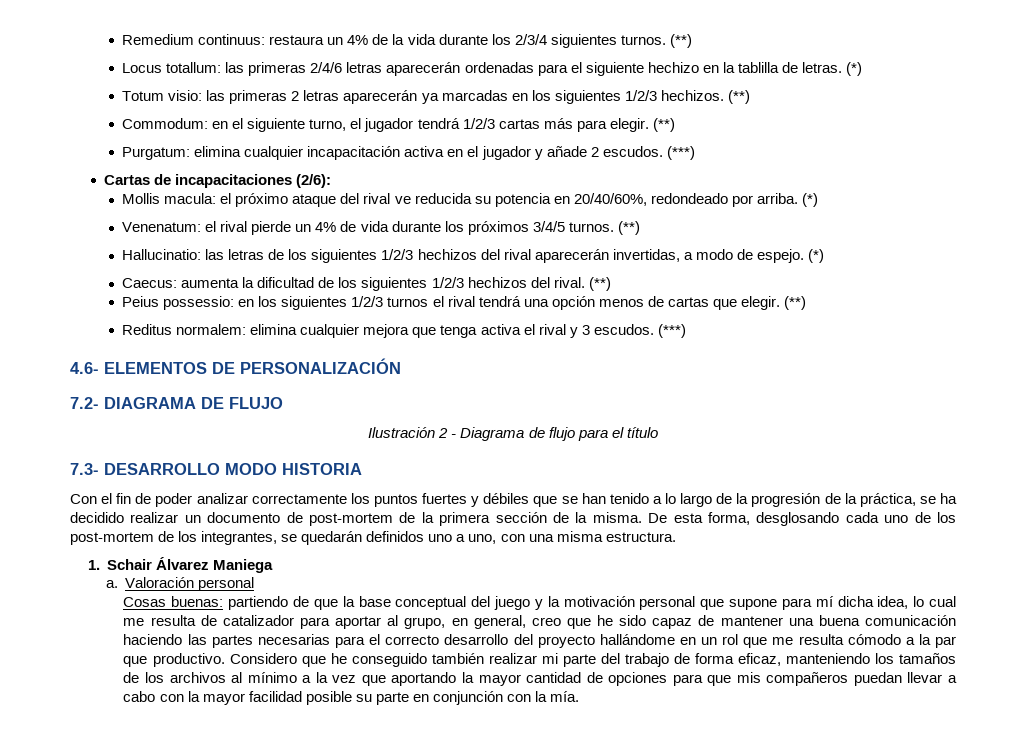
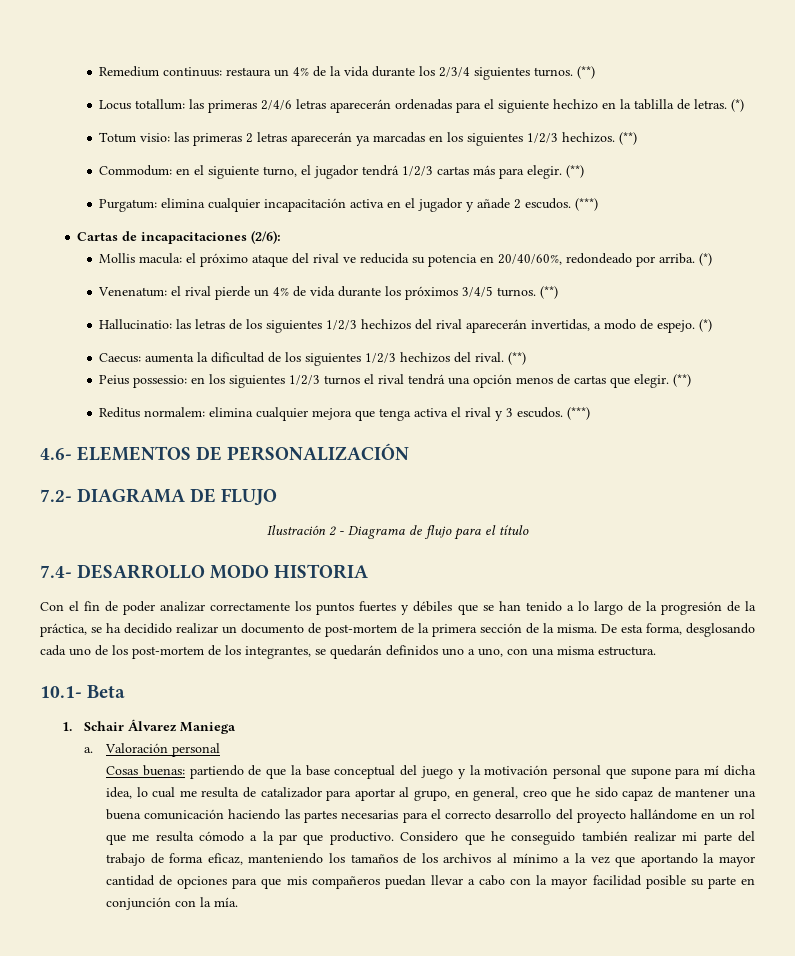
- 7.3- DESARROLLO MODO HISTORIA
+ 7.4- DESARROLLO MODO HISTORIA
+ 10.1- Beta

